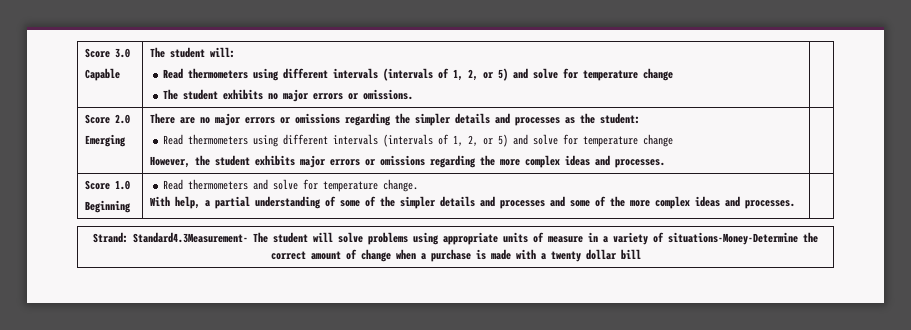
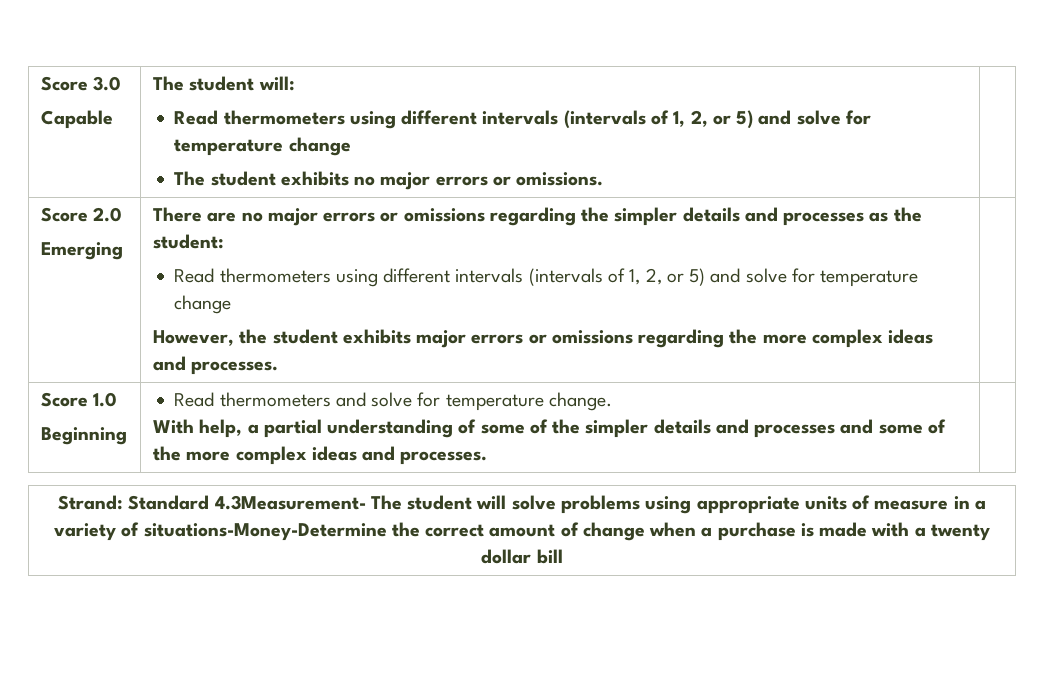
- Strand: Standard4.3Measurement- The student will solve problems using appropriate units of measure in a variety of situations-Money-Determine the correct amount of change when a purchase is made with a twenty dollar bill
+ Strand: Standard 4.3Measurement- The student will solve problems using appropriate units of measure in a variety of situations-Money-Determine the correct amount of change when a purchase is made with a twenty dollar bill

